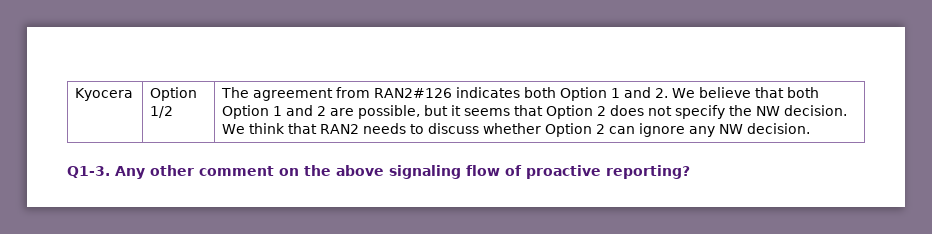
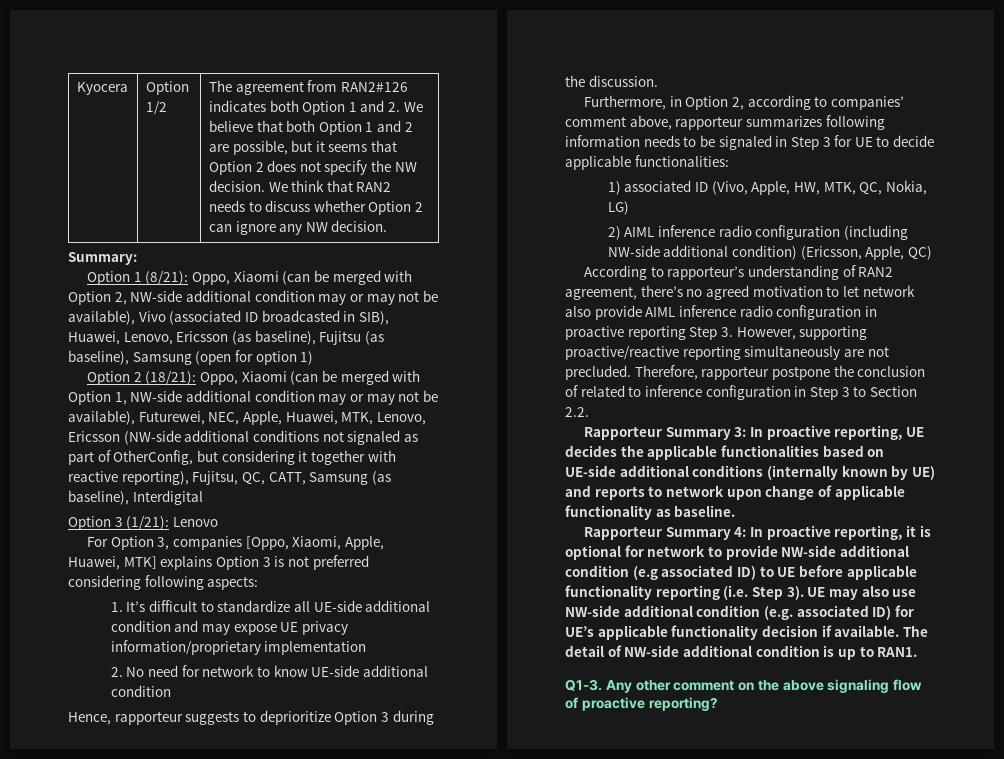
+ Summary:
+ Option 1 (8/21): Oppo, Xiaomi (can be merged with Option 2, NW-side additional condition may or may not be available), Vivo (associated ID broadcasted in SIB), Huawei, Lenovo, Ericsson (as baseline), Fujitsu (as baseline), Samsung (open for option 1)
+ Option 2 (18/21): Oppo, Xiaomi (can be merged with Option 1, NW-side additional condition may or may not be available), Futurewei, NEC, Apple, Huawei, MTK, Lenovo, Ericsson (NW-side additional conditions not signaled as part of OtherConfig, but considering it together with reactive reporting), Fujitsu, QC, CATT, Samsung (as baseline), Interdigital
+ Option 3 (1/21): Lenovo
+ For Option 3, companies [Oppo, Xiaomi, Apple, Huawei, MTK] explains Option 3 is not preferred considering following aspects:
+ 1. It’s difficult to standardize all UE-side additional condition and may expose UE privacy information/proprietary implementation
+ 2. No need for network to know UE-side additional condition
+ Hence, rapporteur suggests to deprioritize Option 3 during the discussion.
+ Furthermore, in Option 2, according to companies’ comment above, rapporteur summarizes following information needs to be signaled in Step 3 for UE to decide applicable functionalities:
+ 1) associated ID (Vivo, Apple, HW, MTK, QC, Nokia, LG)
+ 2) AIML inference radio configuration (including NW-side additional condition) (Ericsson, Apple, QC)
+ According to rapporteur’s understanding of RAN2 agreement, there’s no agreed motivation to let network also provide AIML inference radio configuration in proactive reporting Step 3. However, supporting proactive/reactive reporting simultaneously are not precluded. Therefore, rapporteur postpone the conclusion of related to inference configuration in Step 3 to Section 2.2.
+ Rapporteur Summary 3: In proactive reporting, UE decides the applicable functionalities based on UE-side additional conditions (internally known by UE) and reports to network upon change of applicable functionality as baseline.
+ Rapporteur Summary 4: In proactive reporting, it is optional for network to provide NW-side additional condition (e.g associated ID) to UE before applicable functionality reporting (i.e. Step 3). UE may also use NW-side additional condition (e.g. associated ID) for UE’s applicable functionality decision if available. The detail of NW-side additional condition is up to RAN1.

